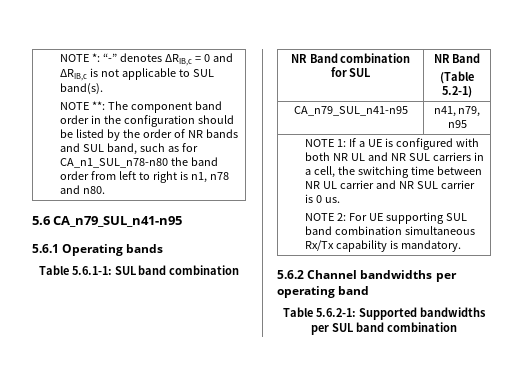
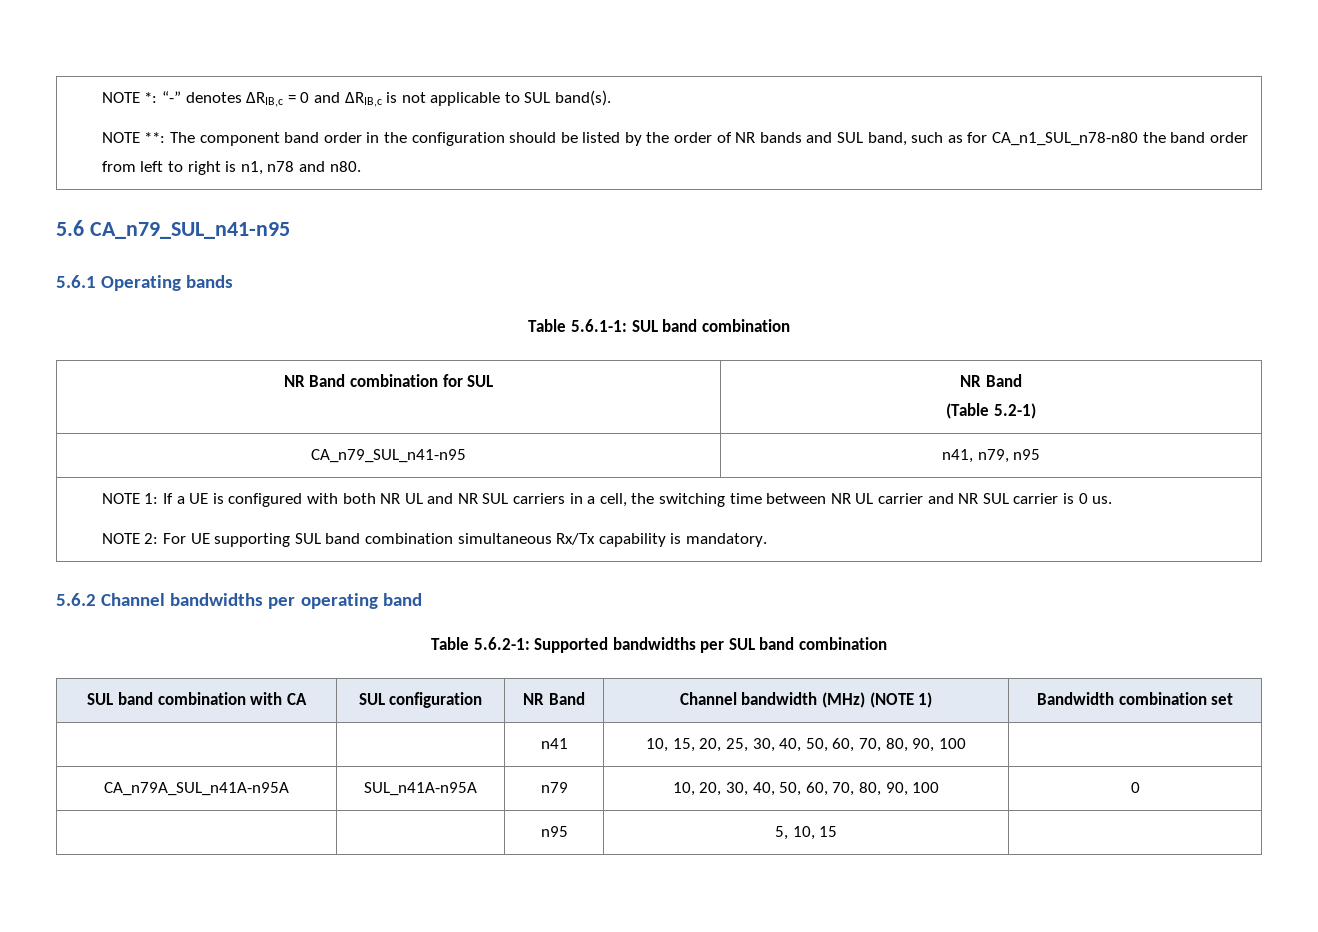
+ SUL band combination with CA | SUL configuration | NR Band | Channel bandwidth (MHz) (NOTE 1) | Bandwidth combination set
+ | | n41 | 10, 15, 20, 25, 30, 40, 50, 60, 70, 80, 90, 100 |
+ CA_n79A_SUL_n41A-n95A | SUL_n41A-n95A | n79 | 10, 20, 30, 40, 50, 60, 70, 80, 90, 100 | 0
+ | | n95 | 5, 10, 15 |

